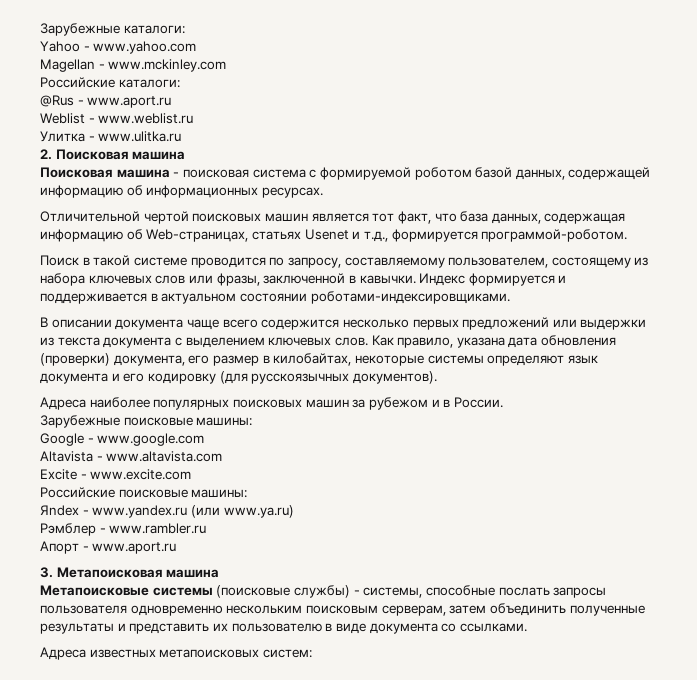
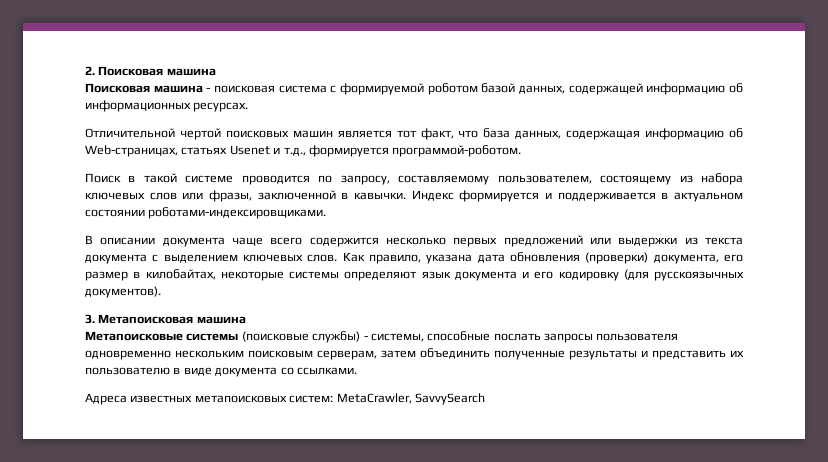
- Зарубежные каталоги:
- Yahoo - www.yahoo.com
- Magellan - www.mckinley.com
- Российские каталоги:
- @Rus - www.aport.ru
- Weblist - www.weblist.ru
- Улитка - www.ulitka.ru
- Адреса наиболее популярных поисковых машин за рубежом и в России.
- Зарубежные поисковые машины:
- Google - www.google.com
- Altavista - www.altavista.com
- Excite - www.excite.com
- Российские поисковые машины:
- Яndex - www.yandex.ru (или www.ya.ru)
- Рэмблер - www.rambler.ru
- Апорт - www.aport.ru
- Адреса известных метапоисковых систем:
+ Адреса известных метапоисковых систем: MetaCrawler, SavvySearch

